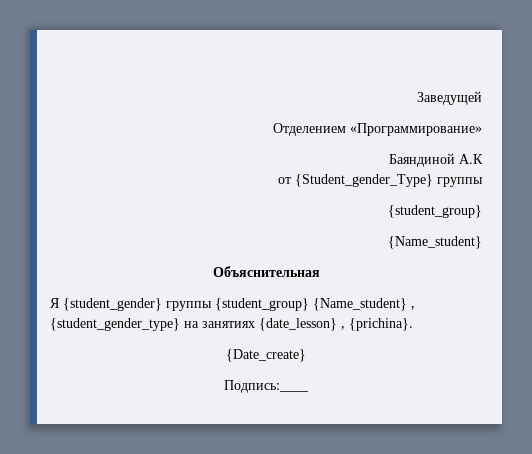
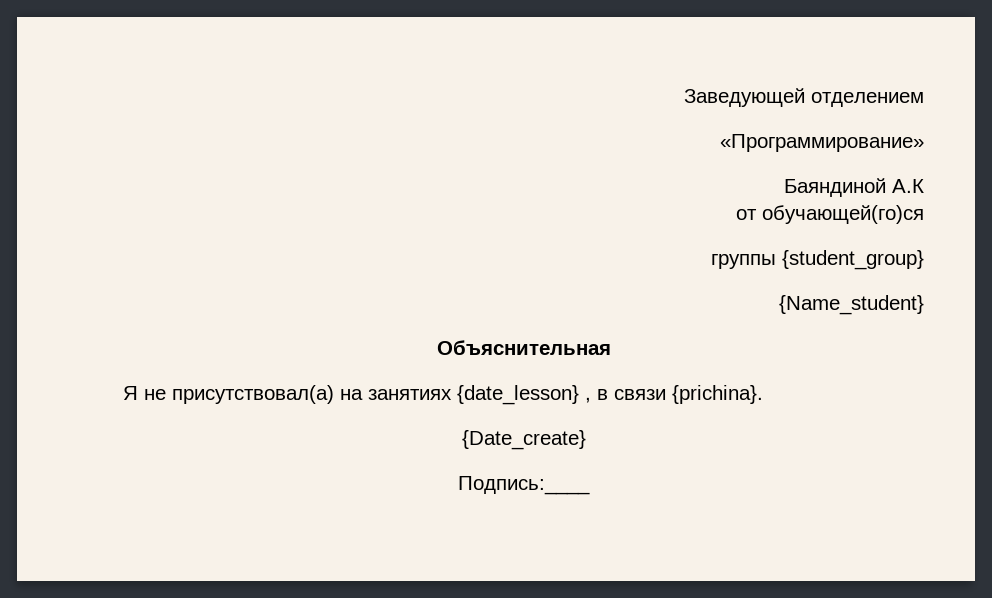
- Заведущей
- Отделением «Программирование»
+ Заведующей отделением
+ «Программирование»
- от {Student_gender_Type} группы
- {student_group}
+ от обучающей(го)ся
+ группы {student_group}
- Я {student_gender} группы {student_group} {Name_student} , {student_gender_type} на занятиях {date_lesson} , {prichina}.
+ Я не присутствовал(а) на занятиях {date_lesson} , в связи {prichina}.

